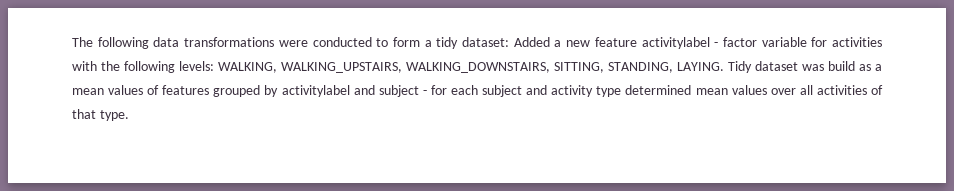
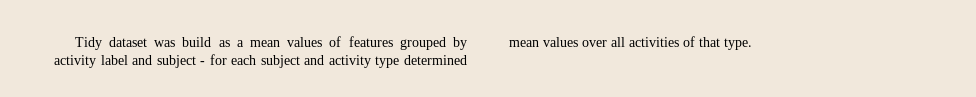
- The following data transformations were conducted to form a tidy dataset: Added a new feature activitylabel - factor variable for activities with the following levels: WALKING, WALKING_UPSTAIRS, WALKING_DOWNSTAIRS, SITTING, STANDING, LAYING. Tidy dataset was build as a mean values of features grouped by activitylabel and subject - for each subject and activity type determined mean values over all activities of that type.
+ Tidy dataset was build as a mean values of features grouped by activity label and subject - for each subject and activity type determined mean values over all activities of that type.

